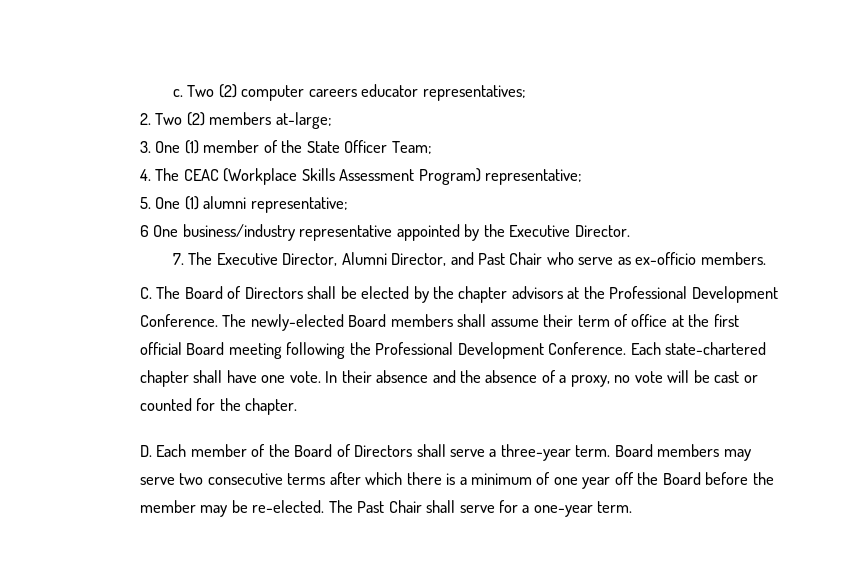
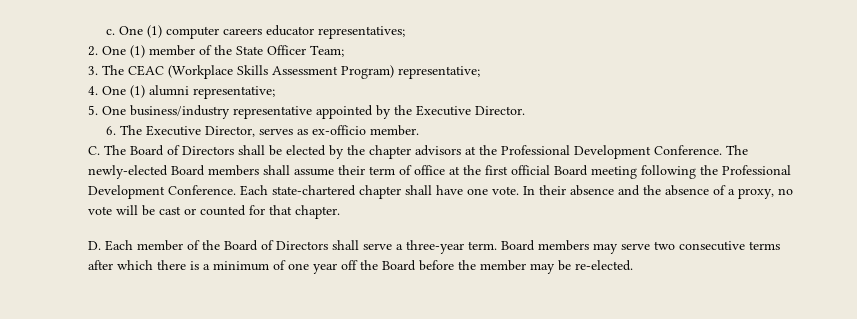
- Two (2) computer careers educator representatives;
+ One (1) computer careers educator representatives;
- 2. Two (2) members at-large;
- 3. One (1) member of the State Officer Team;
+ 2. One (1) member of the State Officer Team;
- 4. The CEAC (Workplace Skills Assessment Program) representative;
+ 3. The CEAC (Workplace Skills Assessment Program) representative;
- 5. One (1) alumni representative;
+ 4. One (1) alumni representative;
- 6 One business/industry representative appointed by the Executive Director.
+ 5. One business/industry representative appointed by the Executive Director.
- 7. The Executive Director, Alumni Director, and Past Chair who serve as ex-officio members.
+ 6. The Executive Director, serves as ex-officio member.
- In their absence and the absence of a proxy, no vote will be cast or counted for the chapter.
+ In their absence and the absence of a proxy, no vote will be cast or counted for that chapter.
- The Past Chair shall serve for a one-year term.

